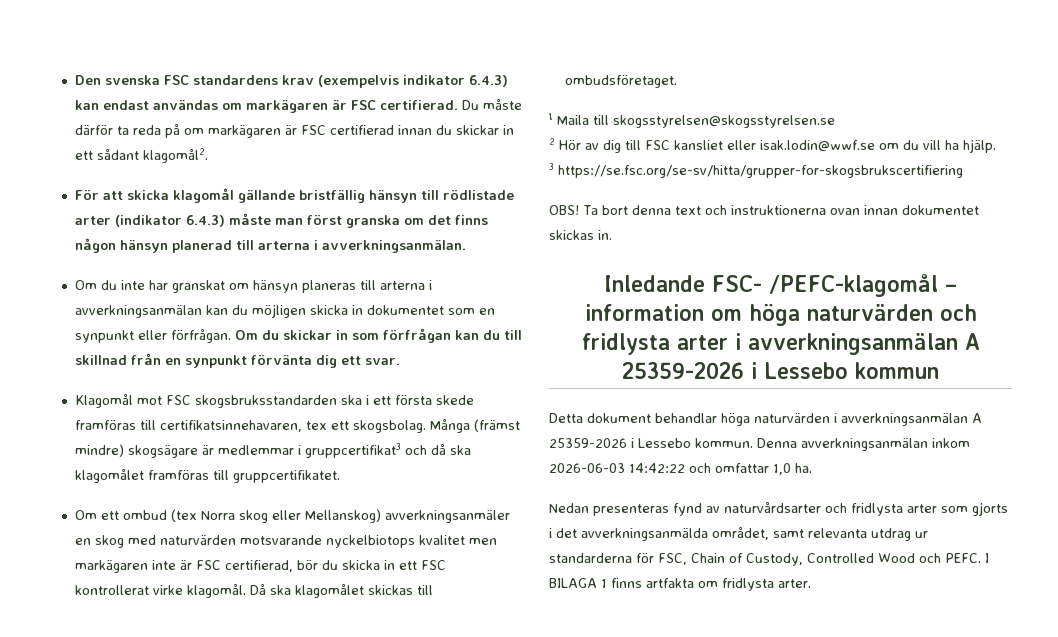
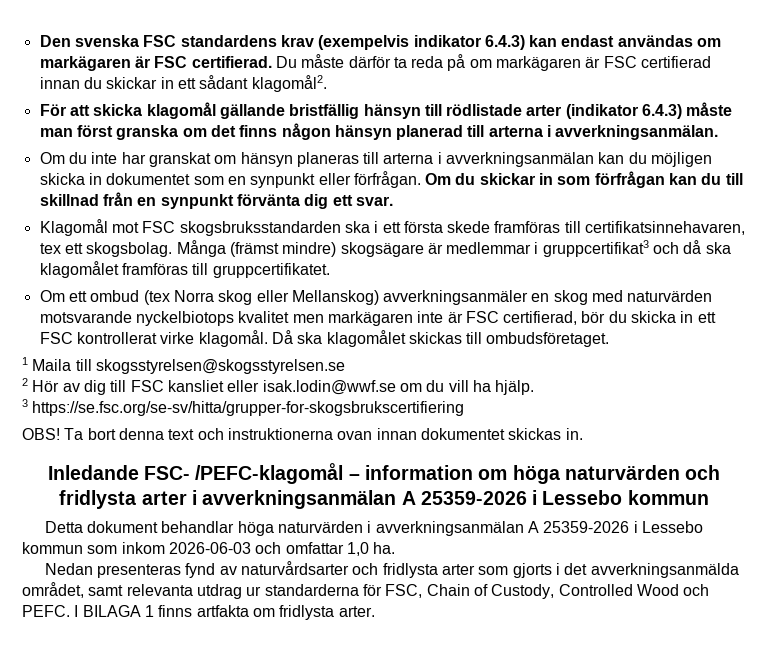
- Detta dokument behandlar höga naturvärden i avverkningsanmälan A 25359-2026 i Lessebo kommun. Denna avverkningsanmälan inkom 2026-06-03 14:42:22 och omfattar 1,0 ha.
+ Detta dokument behandlar höga naturvärden i avverkningsanmälan A 25359-2026 i Lessebo kommun som inkom 2026-06-03 och omfattar 1,0 ha.

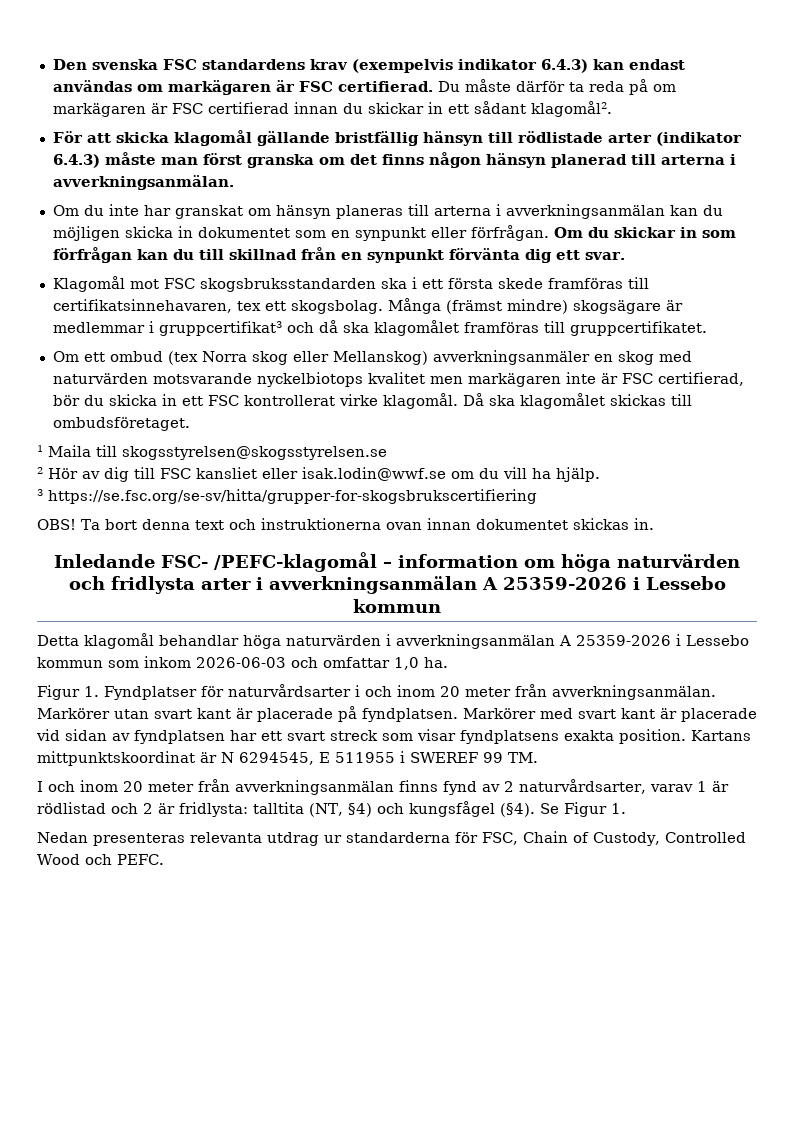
- Detta dokument behandlar höga naturvärden i avverkningsanmälan A 25359-2026 i Lessebo kommun som inkom 2026-06-03 och omfattar 1,0 ha.
+ Detta klagomål behandlar höga naturvärden i avverkningsanmälan A 25359-2026 i Lessebo kommun som inkom 2026-06-03 och omfattar 1,0 ha.
- Nedan presenteras fynd av naturvårdsarter och fridlysta arter som gjorts i det avverkningsanmälda området, samt relevanta utdrag ur standarderna för FSC, Chain of Custody, Controlled Wood och PEFC. I BILAGA 1 finns artfakta om fridlysta arter.
+ Figur 1. Fyndplatser för naturvårdsarter i och inom 20 meter från avverkningsanmälan. Markörer utan svart kant är placerade på fyndplatsen. Markörer med svart kant är placerade vid sidan av fyndplatsen har ett svart streck som visar fyndplatsens exakta position. Kartans mittpunktskoordinat är N 6294545, E 511955 i SWEREF 99 TM.
+ I och inom 20 meter från avverkningsanmälan finns fynd av 2 naturvårdsarter, varav 1 är rödlistad och 2 är fridlysta: talltita (NT, §4) och kungsfågel (§4). Se Figur 1.
+ Nedan presenteras relevanta utdrag ur standarderna för FSC, Chain of Custody, Controlled Wood och PEFC.

